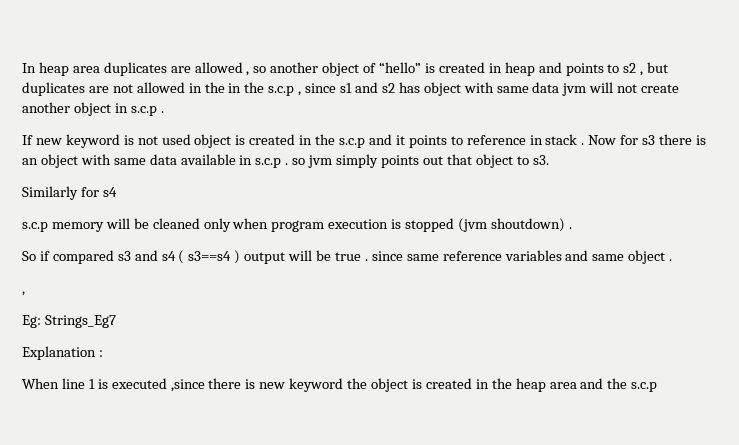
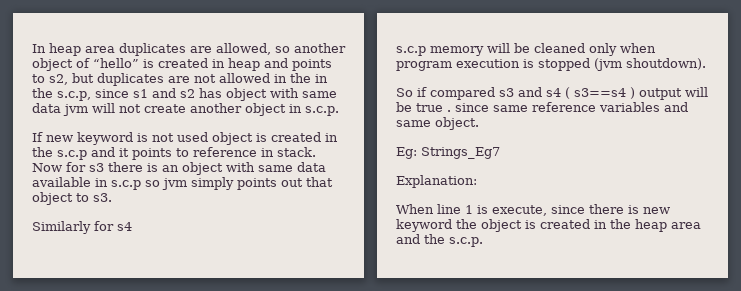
- In heap area duplicates are allowed , so another object of “hello” is created in heap and points to s2 , but duplicates are not allowed in the in the s.c.p , since s1 and s2 has object with same data jvm will not create another object in s.c.p .
+ In heap area duplicates are allowed, so another object of “hello” is created in heap and points to s2, but duplicates are not allowed in the in the s.c.p, since s1 and s2 has object with same data jvm will not create another object in s.c.p.
- If new keyword is not used object is created in the s.c.p and it points to reference in stack .
+ If new keyword is not used object is created in the s.c.p and it points to reference in stack.
- Now for s3 there is an object with same data available in s.c.p . so jvm simply points out that object to s3.
+ Now for s3 there is an object with same data available in s.c.p so jvm simply points out that object to s3.
- s.c.p memory will be cleaned only when program execution is stopped (jvm shoutdown) .
+ s.c.p memory will be cleaned only when program execution is stopped (jvm shoutdown).
- So if compared s3 and s4 ( s3==s4 ) output will be true . since same reference variables and same object .
- ,
+ So if compared s3 and s4 ( s3==s4 ) output will be true . since same reference variables and same object.
- Explanation :
+ Explanation:
- When line 1 is executed ,since there is new keyword the object is created in the heap area and the s.c.p
+ When line 1 is execute, since there is new keyword the object is created in the heap area and the s.c.p.

